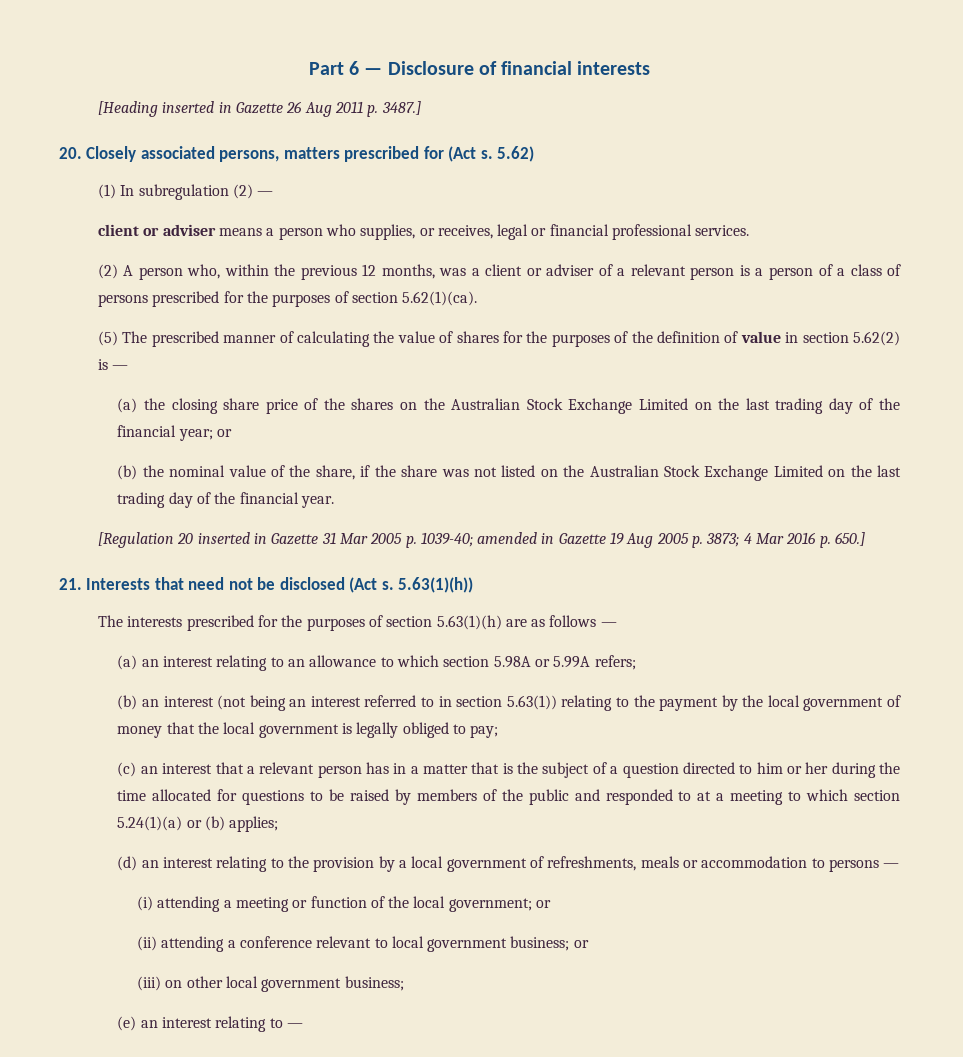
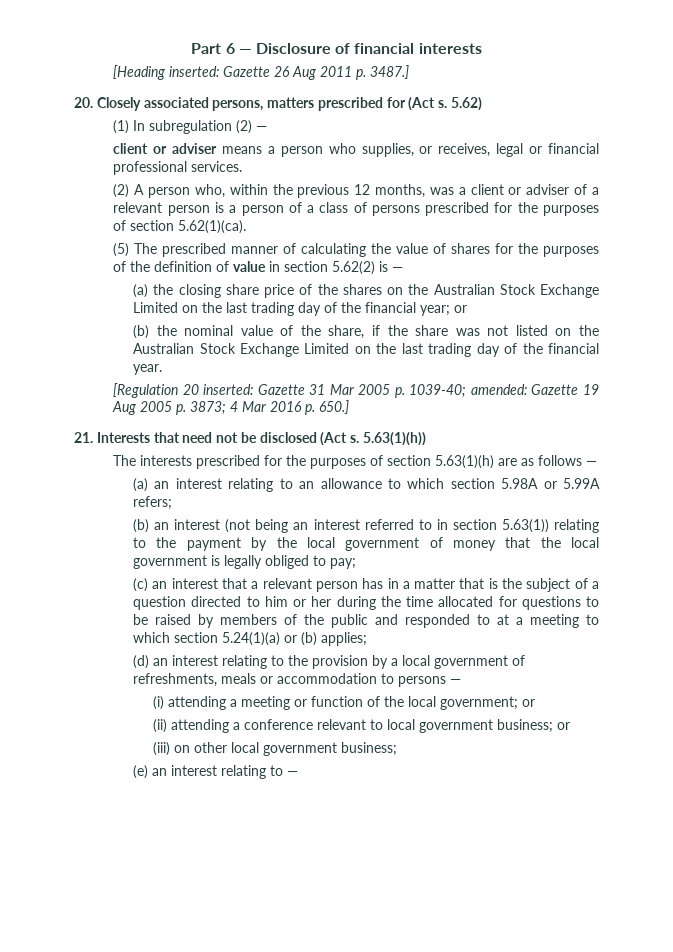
- [Heading inserted in Gazette 26 Aug 2011 p. 3487.]
+ [Heading inserted: Gazette 26 Aug 2011 p. 3487.]
- [Regulation 20 inserted in Gazette 31 Mar 2005 p. 1039-40; amended in Gazette 19 Aug 2005 p. 3873; 4 Mar 2016 p. 650.]
+ [Regulation 20 inserted: Gazette 31 Mar 2005 p. 1039-40; amended: Gazette 19 Aug 2005 p. 3873; 4 Mar 2016 p. 650.]

